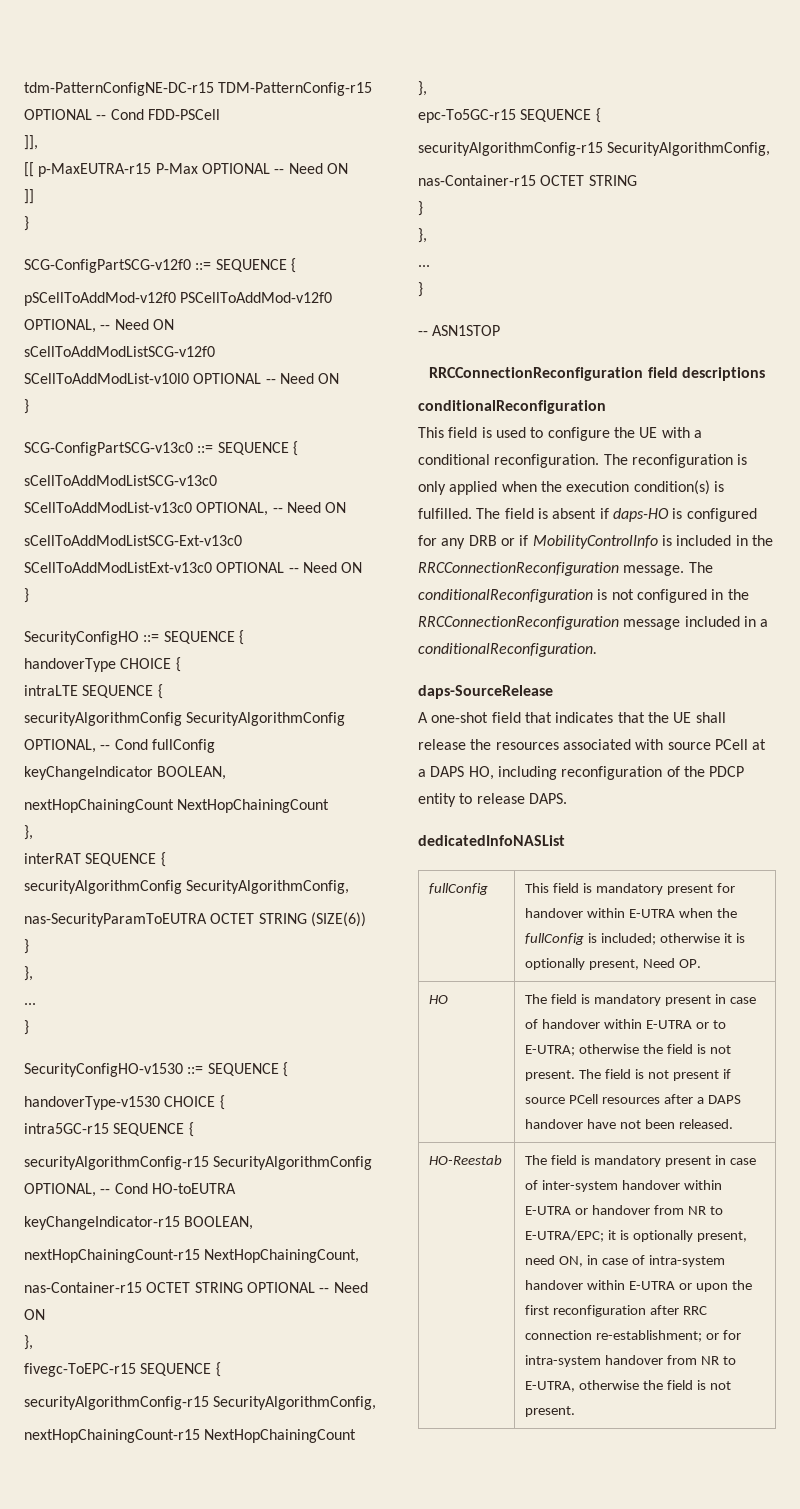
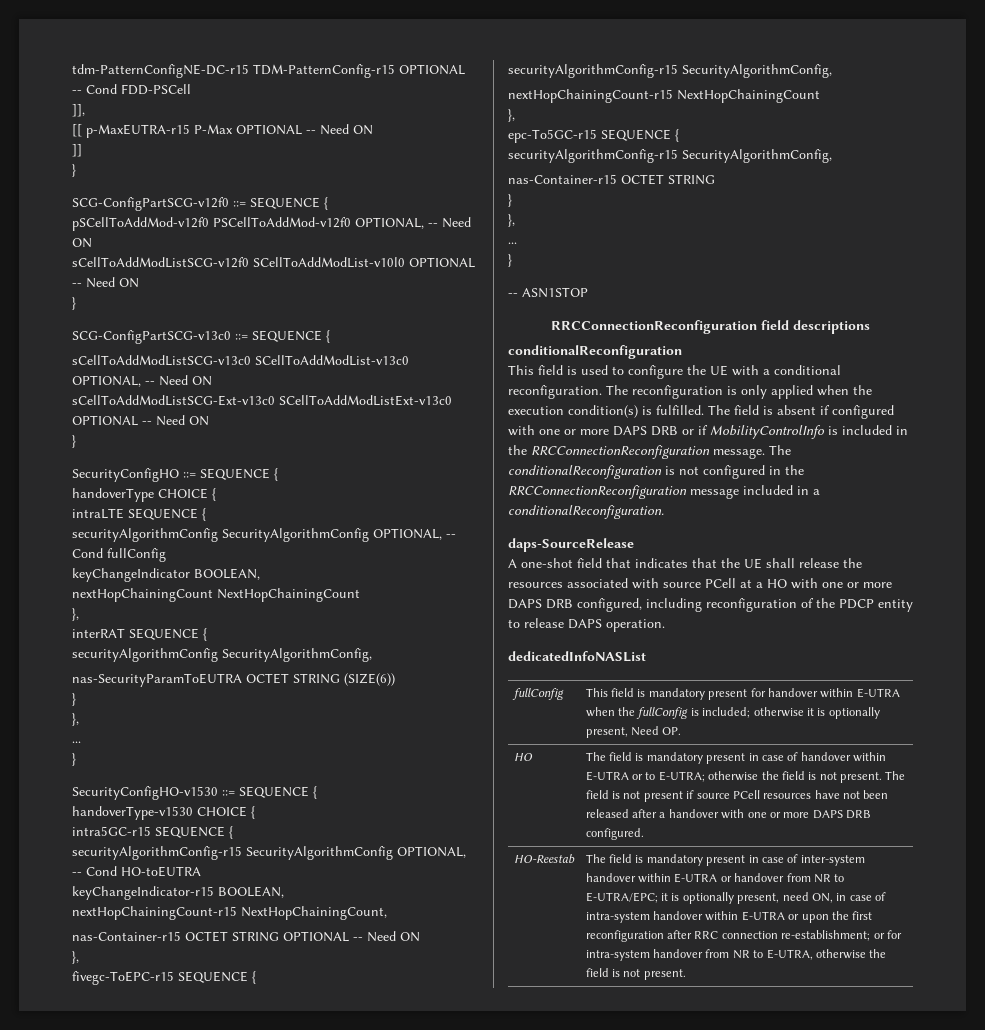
- The field is absent if daps-HO is configured for any DRB or if MobilityControlInfo is included in the RRCConnectionReconfiguration message.
+ The field is absent if configured with one or more DAPS DRB or if MobilityControlInfo is included in the RRCConnectionReconfiguration message.
- A one-shot field that indicates that the UE shall release the resources associated with source PCell at a DAPS HO, including reconfiguration of the PDCP entity to release DAPS.
+ A one-shot field that indicates that the UE shall release the resources associated with source PCell at a HO with one or more DAPS DRB configured, including reconfiguration of the PDCP entity to release DAPS operation.
- The field is not present if source PCell resources after a DAPS handover have not been released.
+ The field is not present if source PCell resources have not been released after a handover with one or more DAPS DRB configured.

